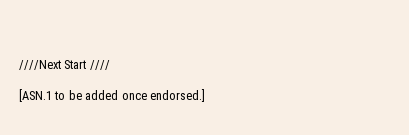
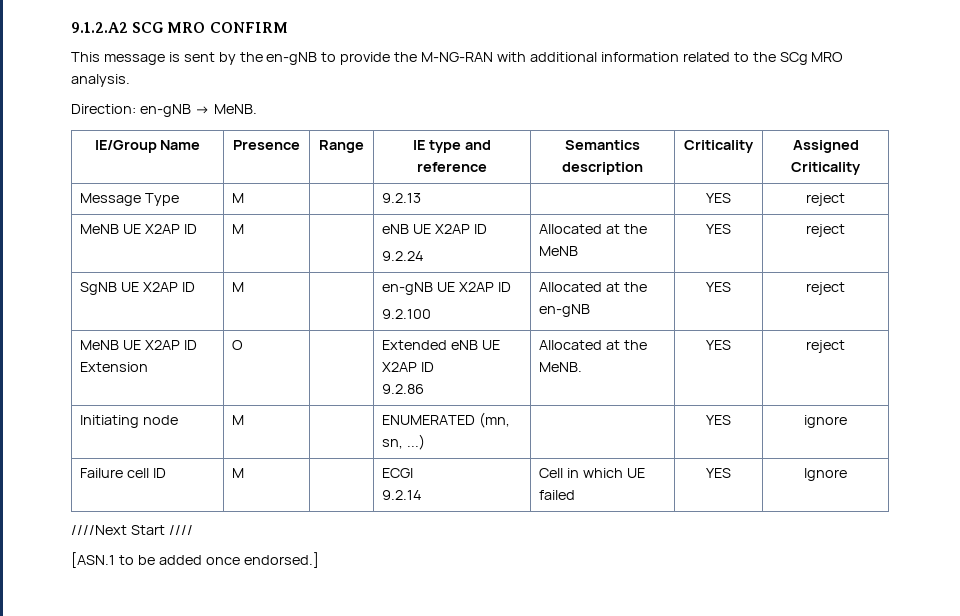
+ 9.1.2.A2 SCG MRO CONFIRM
+ This message is sent by the en-gNB to provide the M-NG-RAN with additional information related to the SCg MRO analysis.
+ Direction: en-gNB → MeNB.
+ IE/Group Name | Presence | Range | IE type and reference | Semantics description | Criticality | Assigned Criticality
+ Message Type | M | | 9.2.13 | | YES | reject
+ MeNB UE X2AP ID | M | | eNB UE X2AP ID
+ 9.2.24 | Allocated at the MeNB | YES | reject
+ SgNB UE X2AP ID | M | | en-gNB UE X2AP ID
+ 9.2.100 | Allocated at the en-gNB | YES | reject
+ MeNB UE X2AP ID Extension | O | | Extended eNB UE X2AP ID
+ 9.2.86 | Allocated at the MeNB. | YES | reject
+ Initiating node | M | | ENUMERATED (mn, sn, ...) | | YES | ignore
+ Failure cell ID | M | | ECGI
+ 9.2.14 | Cell in which UE failed | YES | Ignore

